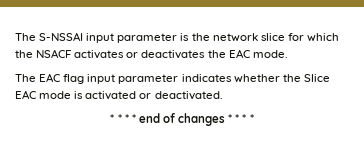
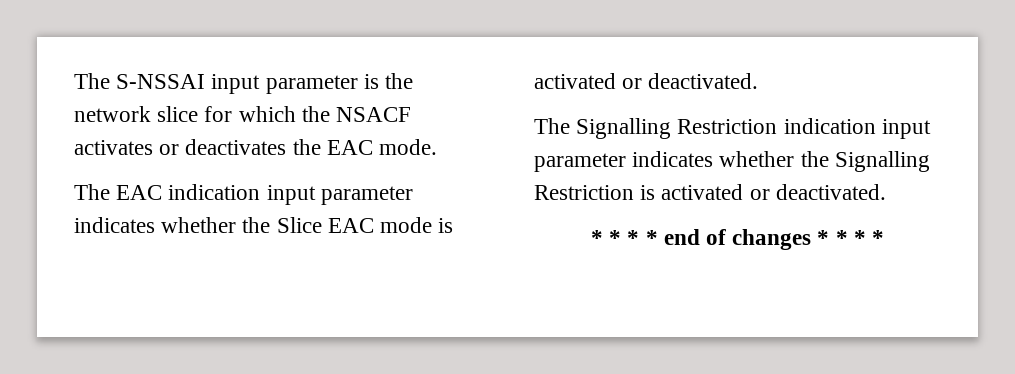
- The EAC flag input parameter indicates whether the Slice EAC mode is activated or deactivated.
+ The EAC indication input parameter indicates whether the Slice EAC mode is activated or deactivated.
+ The Signalling Restriction indication input parameter indicates whether the Signalling Restriction is activated or deactivated.

